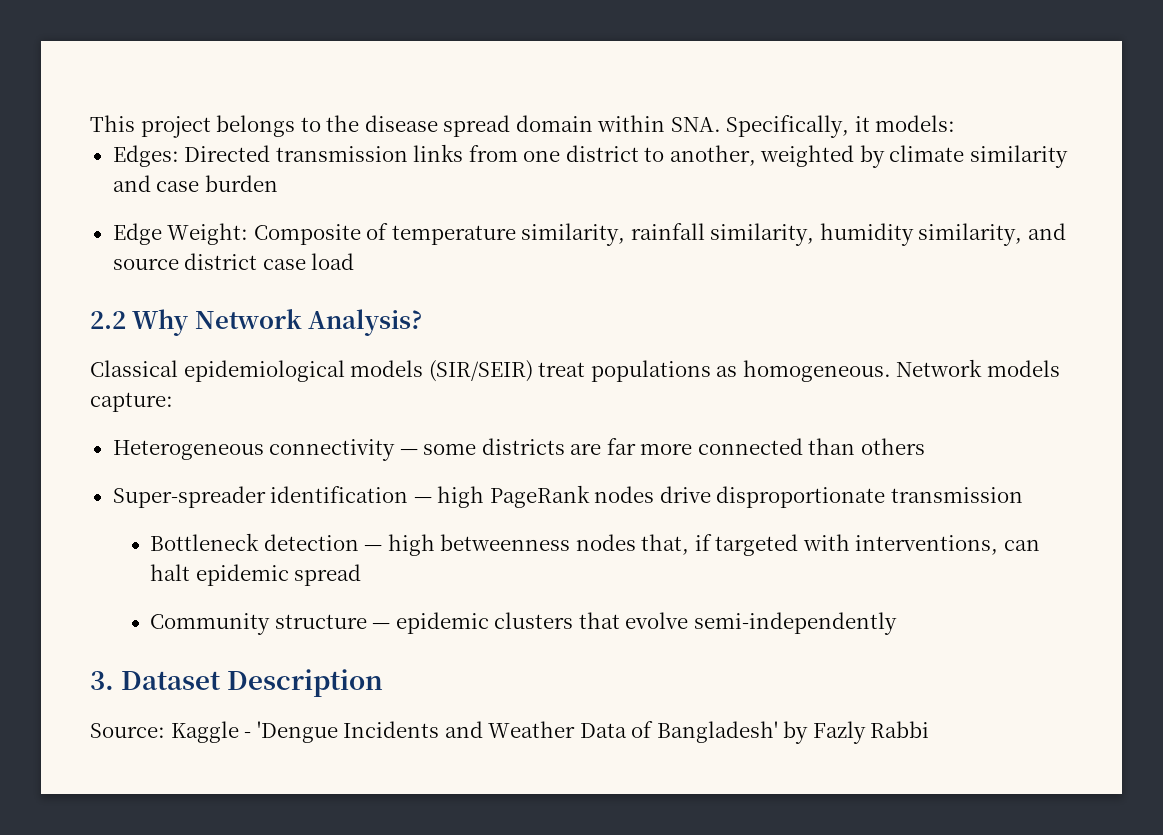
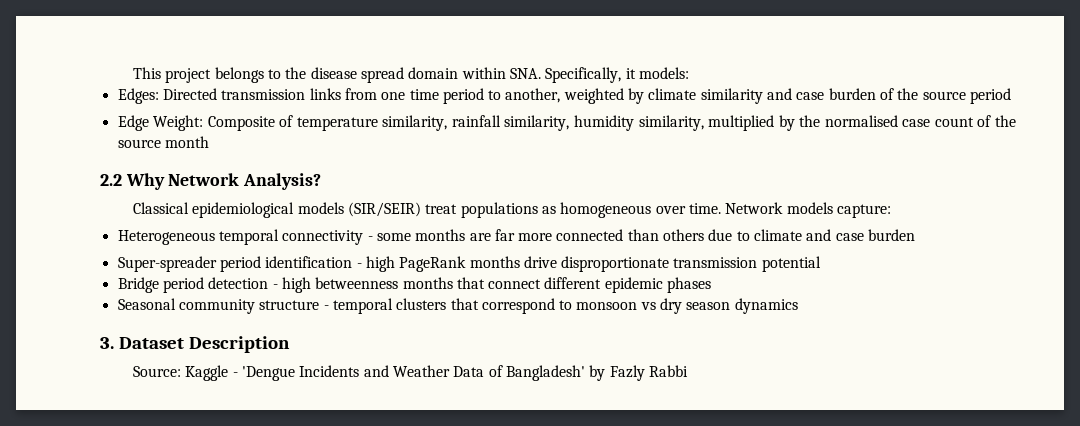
- Edges: Directed transmission links from one district to another, weighted by climate similarity and case burden
+ Edges: Directed transmission links from one time period to another, weighted by climate similarity and case burden of the source period
- Edge Weight: Composite of temperature similarity, rainfall similarity, humidity similarity, and source district case load
+ Edge Weight: Composite of temperature similarity, rainfall similarity, humidity similarity, multiplied by the normalised case count of the source month
- Classical epidemiological models (SIR/SEIR) treat populations as homogeneous.
+ Classical epidemiological models (SIR/SEIR) treat populations as homogeneous over time.
- Heterogeneous connectivity — some districts are far more connected than others
- Super-spreader identification — high PageRank nodes drive disproportionate transmission
- Bottleneck detection — high betweenness nodes that, if targeted with interventions, can halt epidemic spread
- Community structure — epidemic clusters that evolve semi-independently
+ Heterogeneous temporal connectivity - some months are far more connected than others due to climate and case burden
+ Super-spreader period identification - high PageRank months drive disproportionate transmission potential
+ Bridge period detection - high betweenness months that connect different epidemic phases
+ Seasonal community structure - temporal clusters that correspond to monsoon vs dry season dynamics

